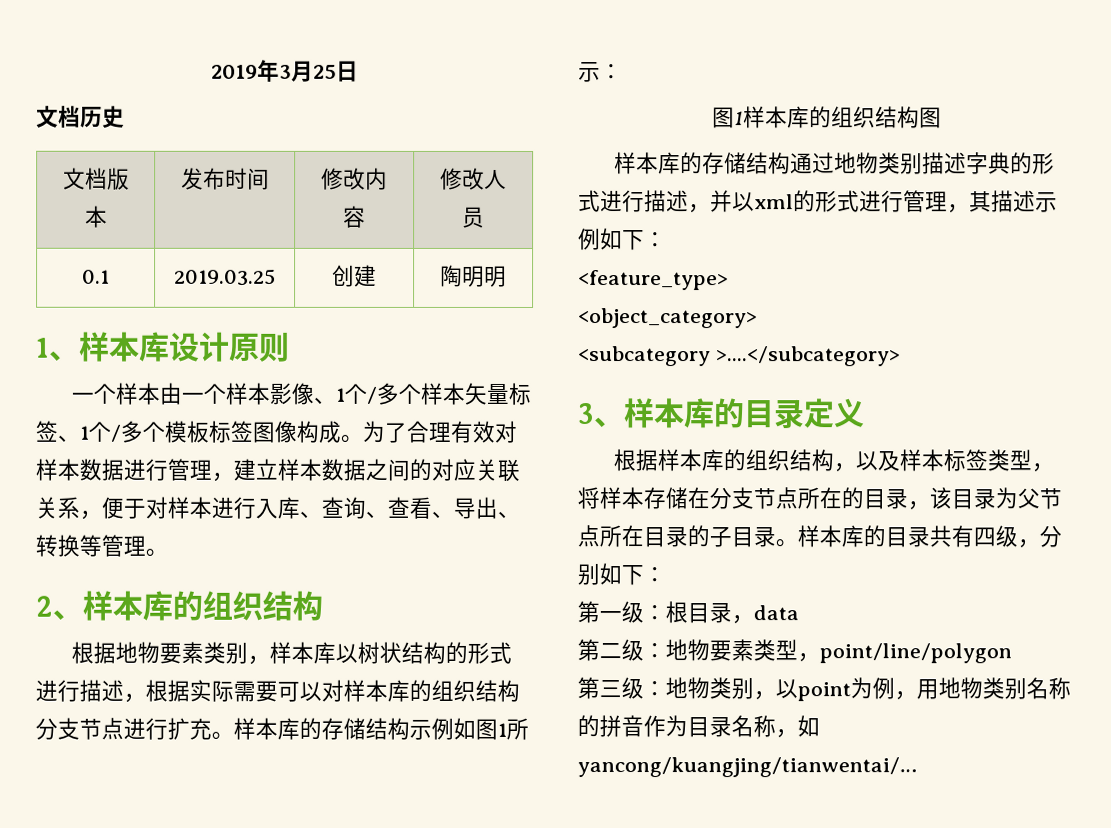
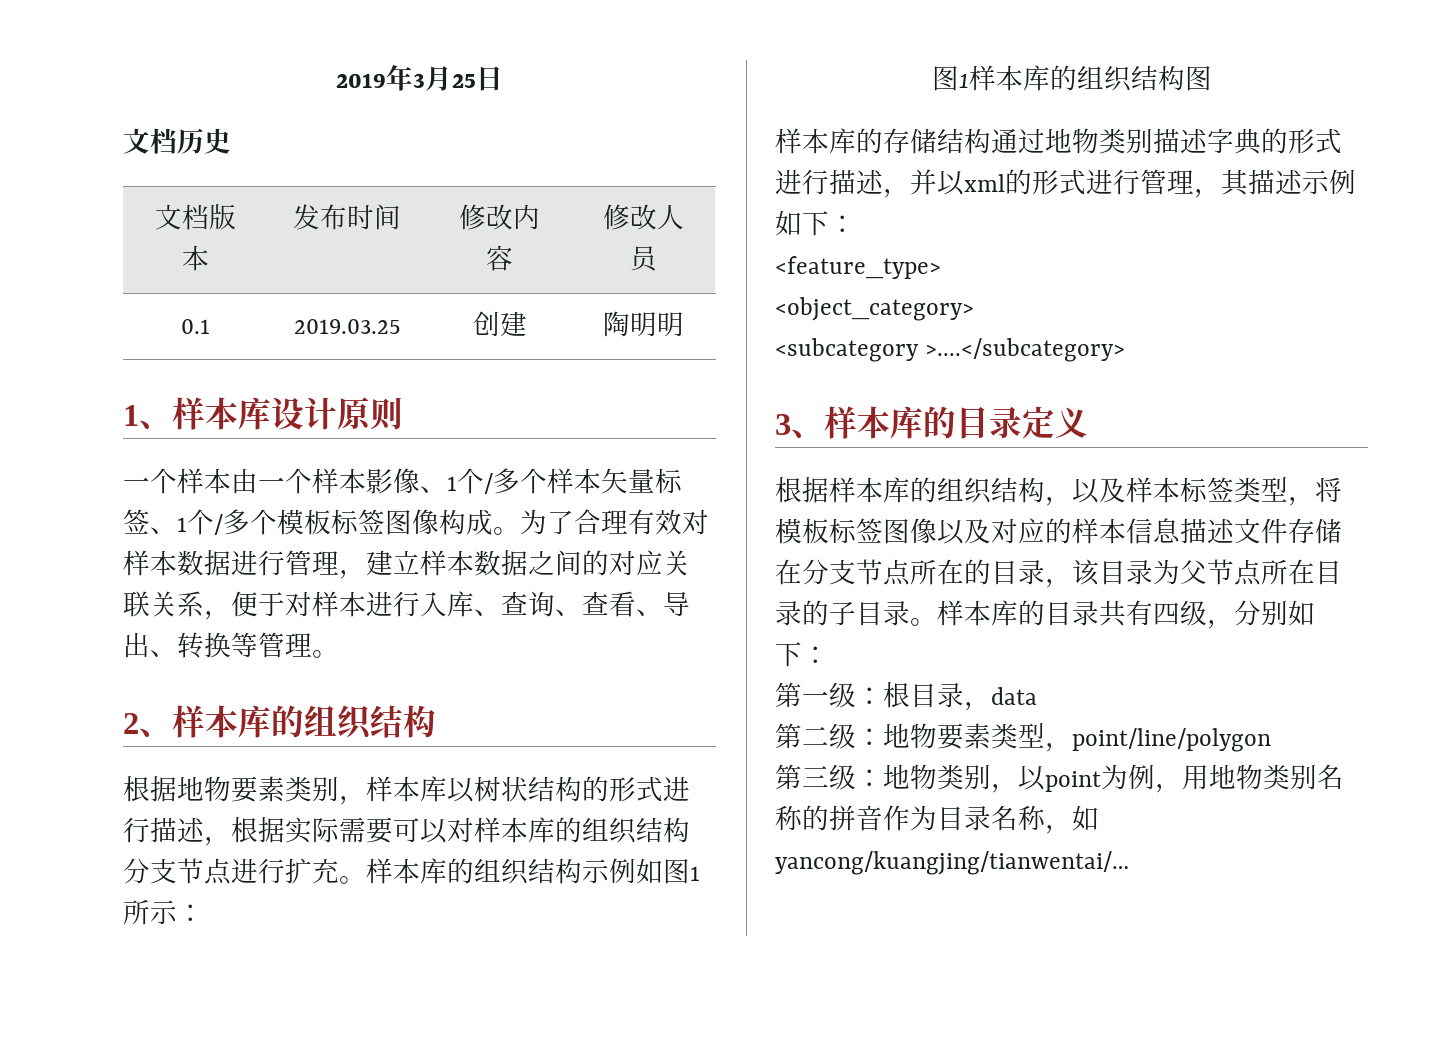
- 样本库的存储结构示例如图1所示：
+ 样本库的组织结构示例如图1所示：
- 根据样本库的组织结构，以及样本标签类型，将样本存储在分支节点所在的目录，该目录为父节点所在目录的子目录。
+ 根据样本库的组织结构，以及样本标签类型，将模板标签图像以及对应的样本信息描述文件存储在分支节点所在的目录，该目录为父节点所在目录的子目录。

